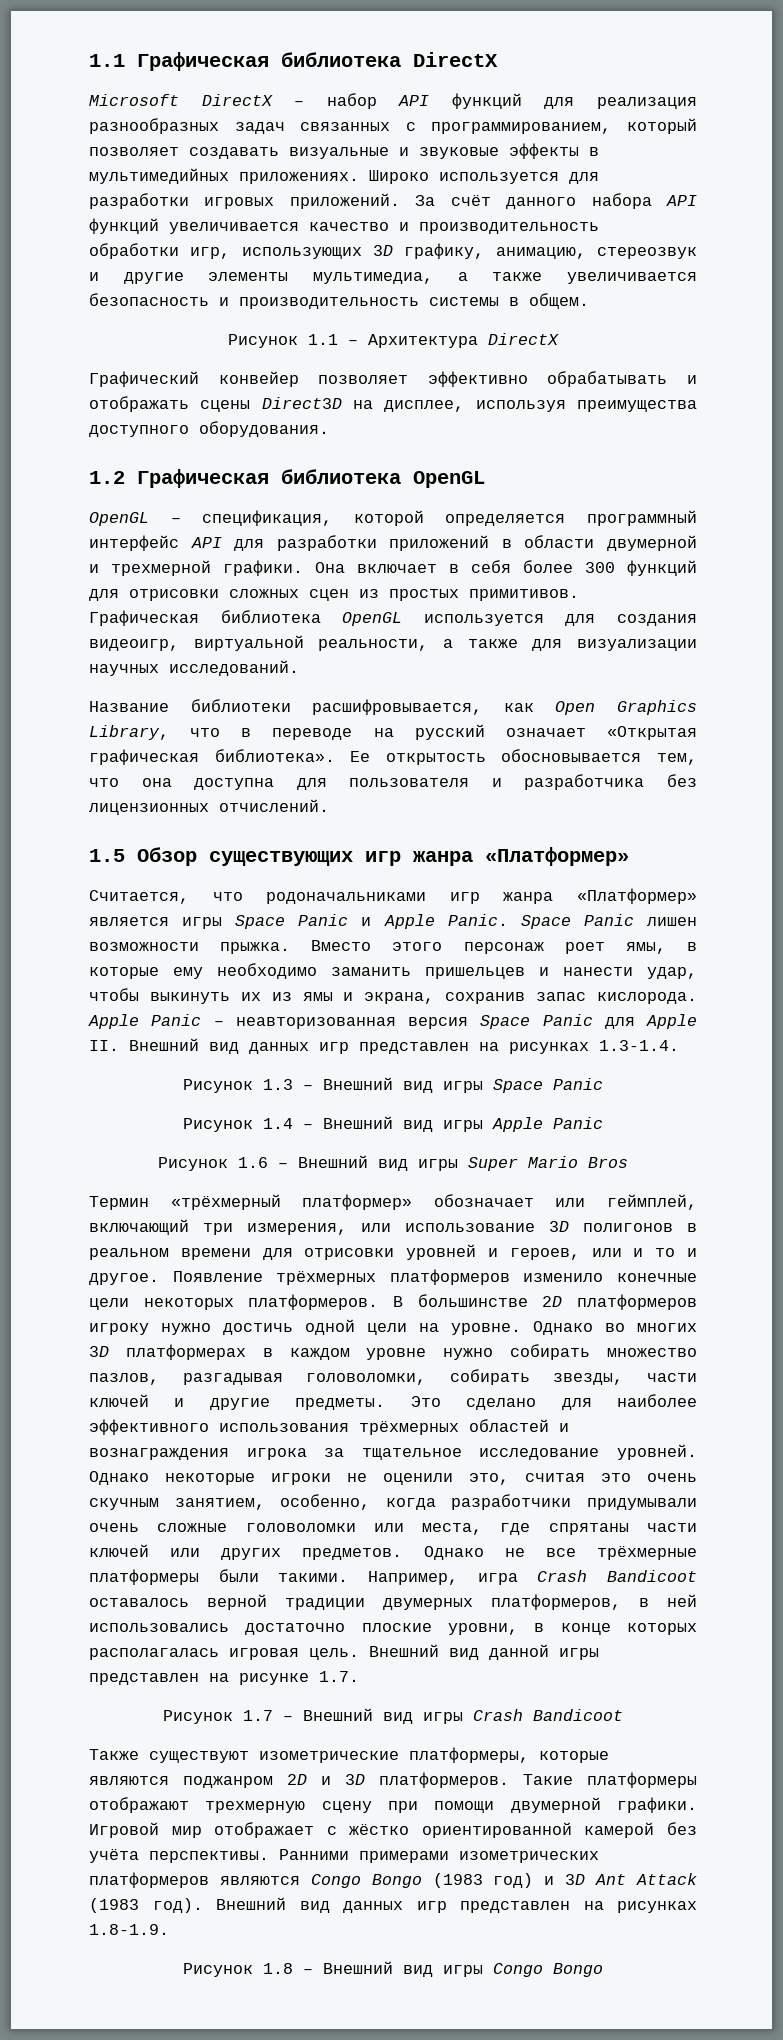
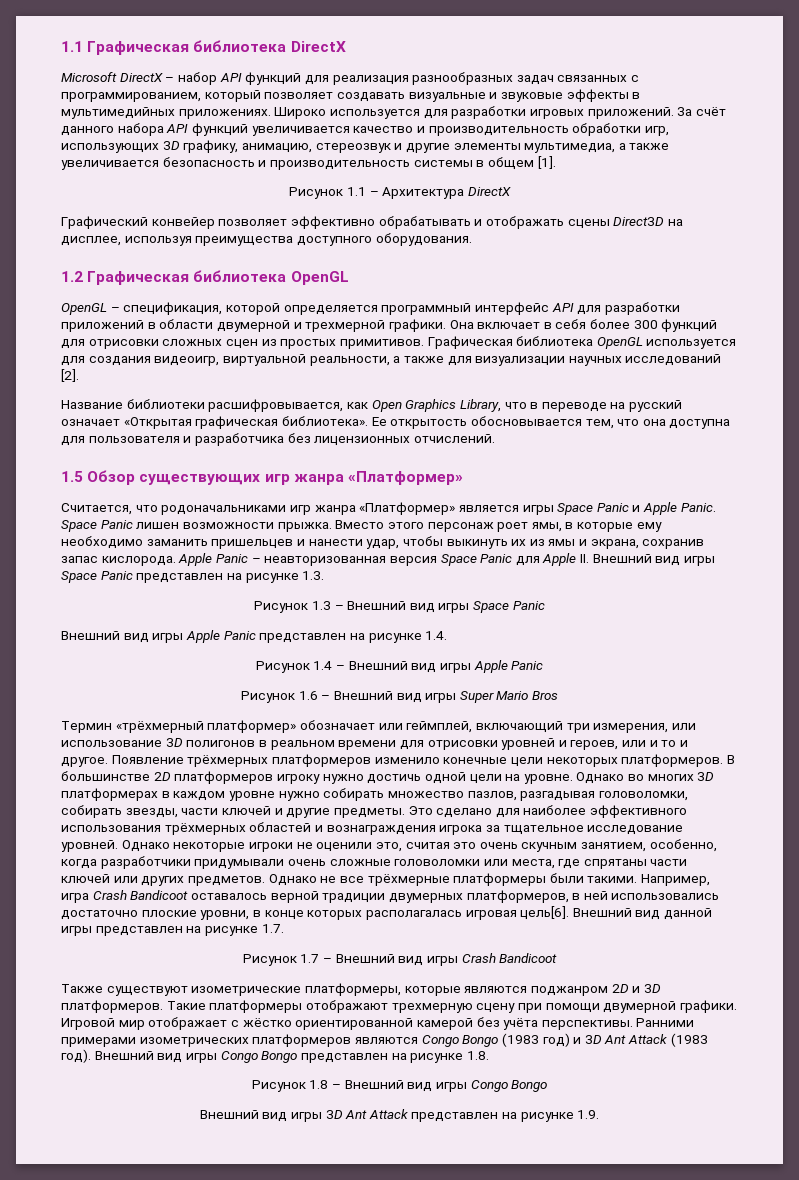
- За счёт данного набора API функций увеличивается качество и производительность обработки игр, использующих 3D графику, анимацию, стереозвук и другие элементы мультимедиа, а также увеличивается безопасность и производительность системы в общем.
+ За счёт данного набора API функций увеличивается качество и производительность обработки игр, использующих 3D графику, анимацию, стереозвук и другие элементы мультимедиа, а также увеличивается безопасность и производительность системы в общем [1].
- Графическая библиотека OpenGL используется для создания видеоигр, виртуальной реальности, а также для визуализации научных исследований.
+ Графическая библиотека OpenGL используется для создания видеоигр, виртуальной реальности, а также для визуализации научных исследований [2].
- Apple Panic – неавторизованная версия Space Panic для Apple II. Внешний вид данных игр представлен на рисунках 1.3-1.4.
+ Apple Panic – неавторизованная версия Space Panic для Apple II. Внешний вид игры Space Panic представлен на рисунке 1.3.
+ Внешний вид игры Apple Panic представлен на рисунке 1.4.
- Например, игра Crash Bandicoot оставалось верной традиции двумерных платформеров, в ней использовались достаточно плоские уровни, в конце которых располагалась игровая цель.
+ Например, игра Crash Bandicoot оставалось верной традиции двумерных платформеров, в ней использовались достаточно плоские уровни, в конце которых располагалась игровая цель[6].
- Внешний вид данных игр представлен на рисунках 1.8-1.9.
+ Внешний вид игры Congo Bongo представлен на рисунке 1.8.
+ Внешний вид игры 3D Ant Attack представлен на рисунке 1.9.

